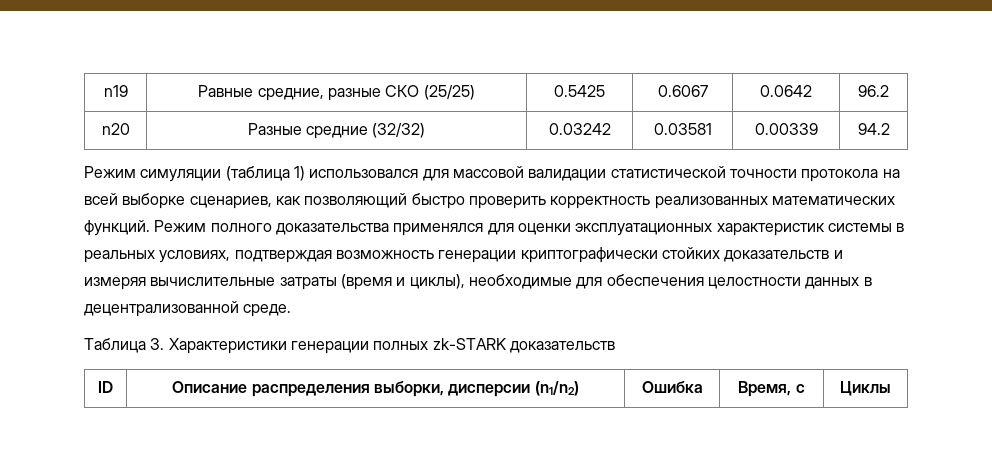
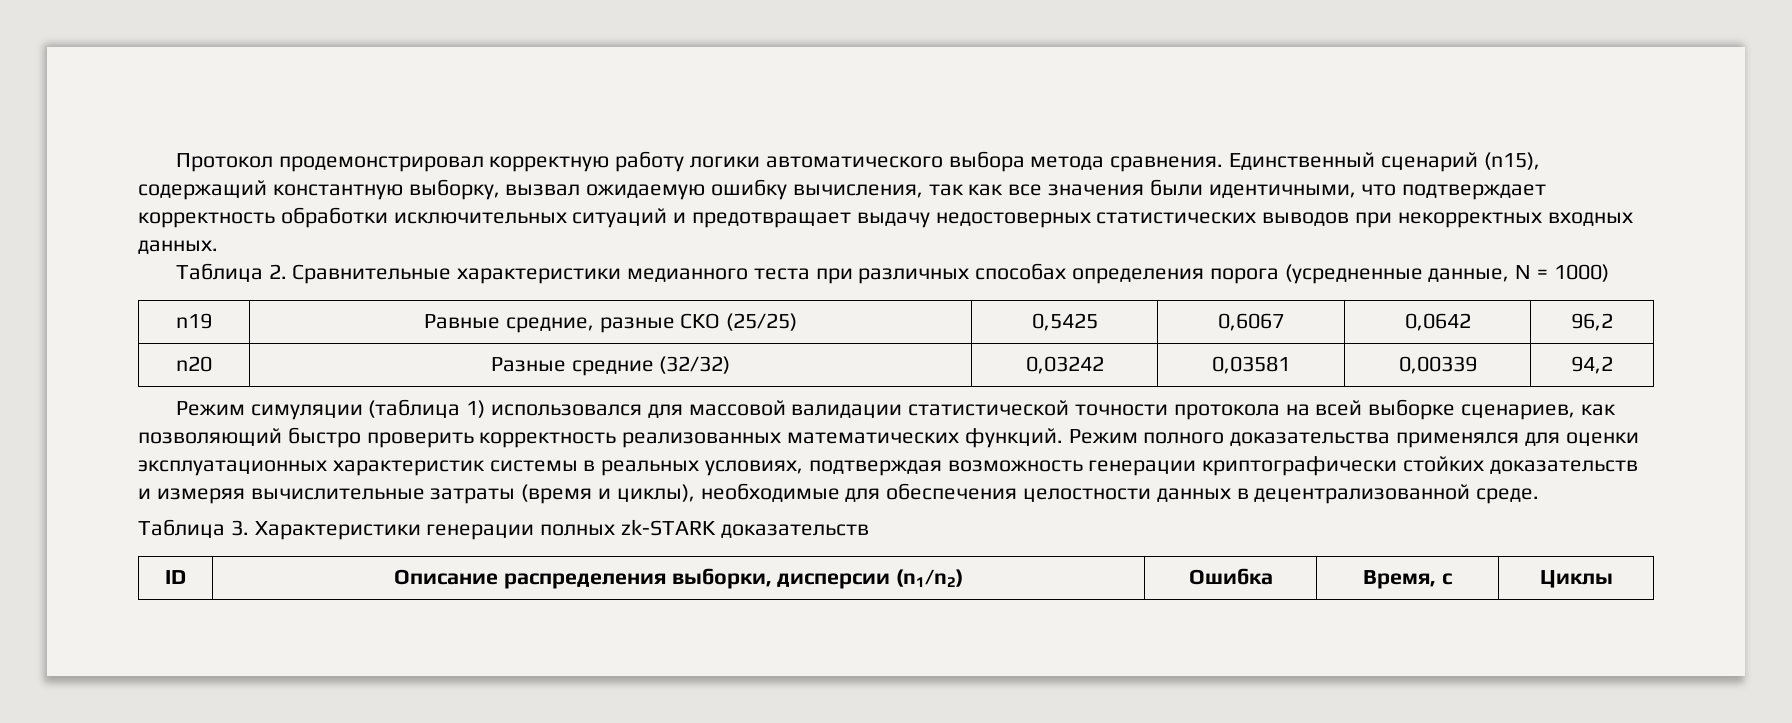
+ Протокол продемонстрировал корректную работу логики автоматического выбора метода сравнения. Единственный сценарий (n15), содержащий константную выборку, вызвал ожидаемую ошибку вычисления, так как все значения были идентичными, что подтверждает корректность обработки исключительных ситуаций и предотвращает выдачу недостоверных статистических выводов при некорректных входных данных.
+ Таблица 2. Сравнительные характеристики медианного теста при различных способах определения порога (усредненные данные, N = 1000)
- n19 | Равные средние, разные СКО (25/25) | 0.5425 | 0.6067 | 0.0642 | 96.2
+ n19 | Равные средние, разные СКО (25/25) | 0,5425 | 0,6067 | 0,0642 | 96,2
- n20 | Разные средние (32/32) | 0.03242 | 0.03581 | 0.00339 | 94.2
+ n20 | Разные средние (32/32) | 0,03242 | 0,03581 | 0,00339 | 94,2

